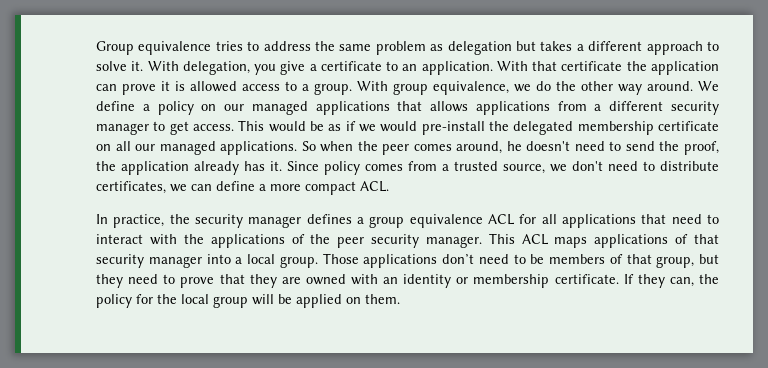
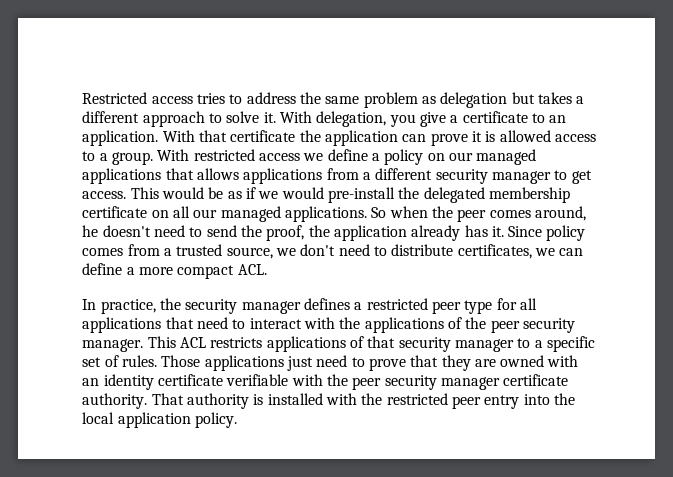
- Group equivalence tries to address the same problem as delegation but takes a different approach to solve it.
+ Restricted access tries to address the same problem as delegation but takes a different approach to solve it.
- With group equivalence, we do the other way around. We define a policy on our managed applications that allows applications from a different security manager to get access.
+ With restricted access we define a policy on our managed applications that allows applications from a different security manager to get access.
- In practice, the security manager defines a group equivalence ACL for all applications that need to interact with the applications of the peer security manager.
+ In practice, the security manager defines a restricted peer type for all applications that need to interact with the applications of the peer security manager.
- This ACL maps applications of that security manager into a local group. Those applications don’t need to be members of that group, but they need to prove that they are owned with an identity or membership certificate. If they can, the policy for the local group will be applied on them.
+ This ACL restricts applications of that security manager to a specific set of rules. Those applications just need to prove that they are owned with an identity certificate verifiable with the peer security manager certificate authority. That authority is installed with the restricted peer entry into the local application policy.

